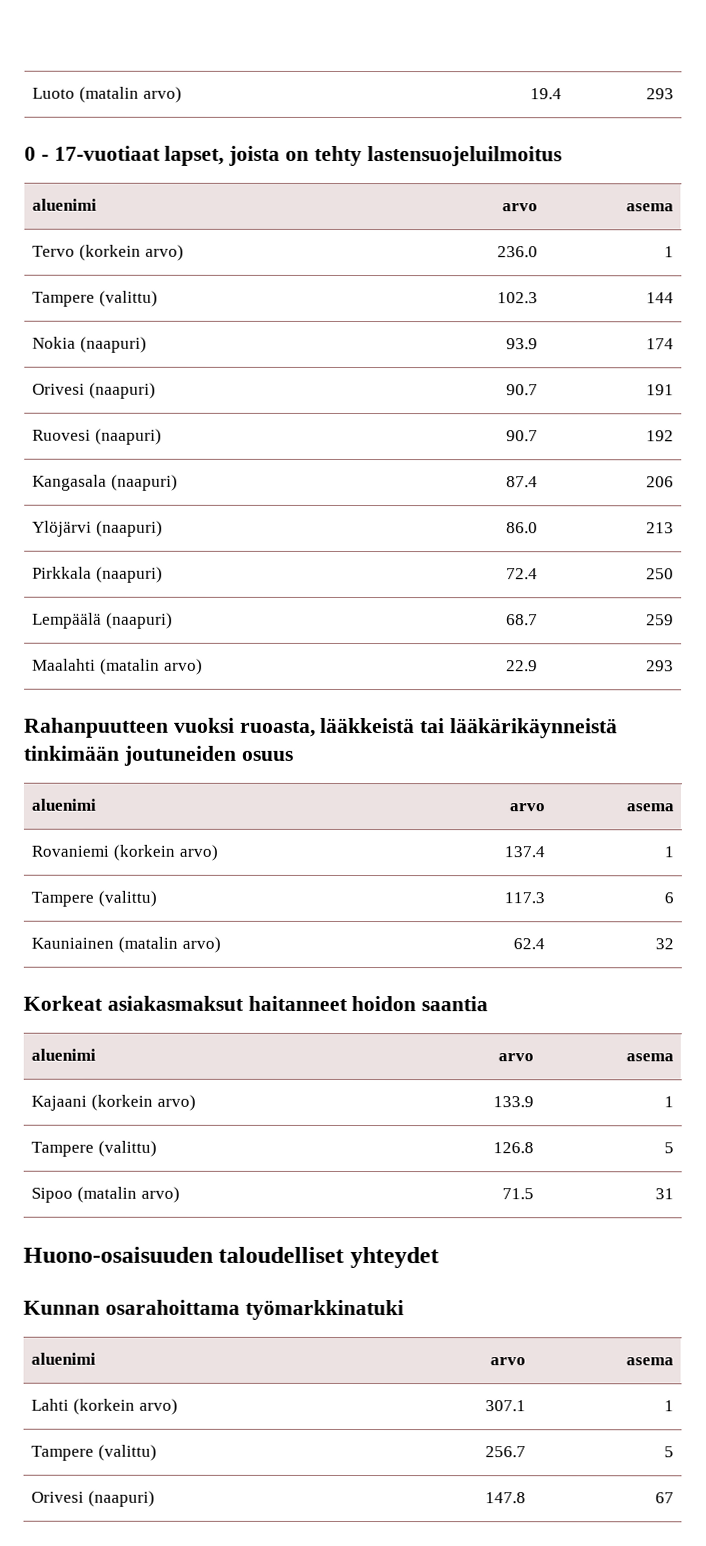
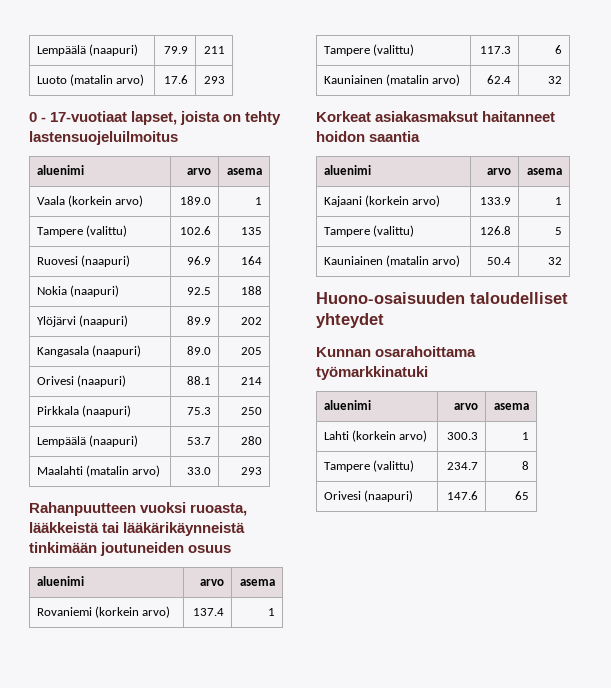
+ Lempäälä (naapuri) | 79.9 | 211
- Luoto (matalin arvo) | 19.4 | 293
+ Luoto (matalin arvo) | 17.6 | 293
- Tervo (korkein arvo) | 236.0 | 1
- Tampere (valittu) | 102.3 | 144
- Nokia (naapuri) | 93.9 | 174
- Orivesi (naapuri) | 90.7 | 191
- Ruovesi (naapuri) | 90.7 | 192
- Kangasala (naapuri) | 87.4 | 206
- Ylöjärvi (naapuri) | 86.0 | 213
+ Vaala (korkein arvo) | 189.0 | 1
+ Tampere (valittu) | 102.6 | 135
+ Ruovesi (naapuri) | 96.9 | 164
+ Nokia (naapuri) | 92.5 | 188
+ Ylöjärvi (naapuri) | 89.9 | 202
+ Kangasala (naapuri) | 89.0 | 205
+ Orivesi (naapuri) | 88.1 | 214
- Pirkkala (naapuri) | 72.4 | 250
+ Pirkkala (naapuri) | 75.3 | 250
- Lempäälä (naapuri) | 68.7 | 259
+ Lempäälä (naapuri) | 53.7 | 280
- Maalahti (matalin arvo) | 22.9 | 293
+ Maalahti (matalin arvo) | 33.0 | 293
- Sipoo (matalin arvo) | 71.5 | 31
+ Kauniainen (matalin arvo) | 50.4 | 32
- Lahti (korkein arvo) | 307.1 | 1
- Tampere (valittu) | 256.7 | 5
- Orivesi (naapuri) | 147.8 | 67
+ Lahti (korkein arvo) | 300.3 | 1
+ Tampere (valittu) | 234.7 | 8
+ Orivesi (naapuri) | 147.6 | 65

